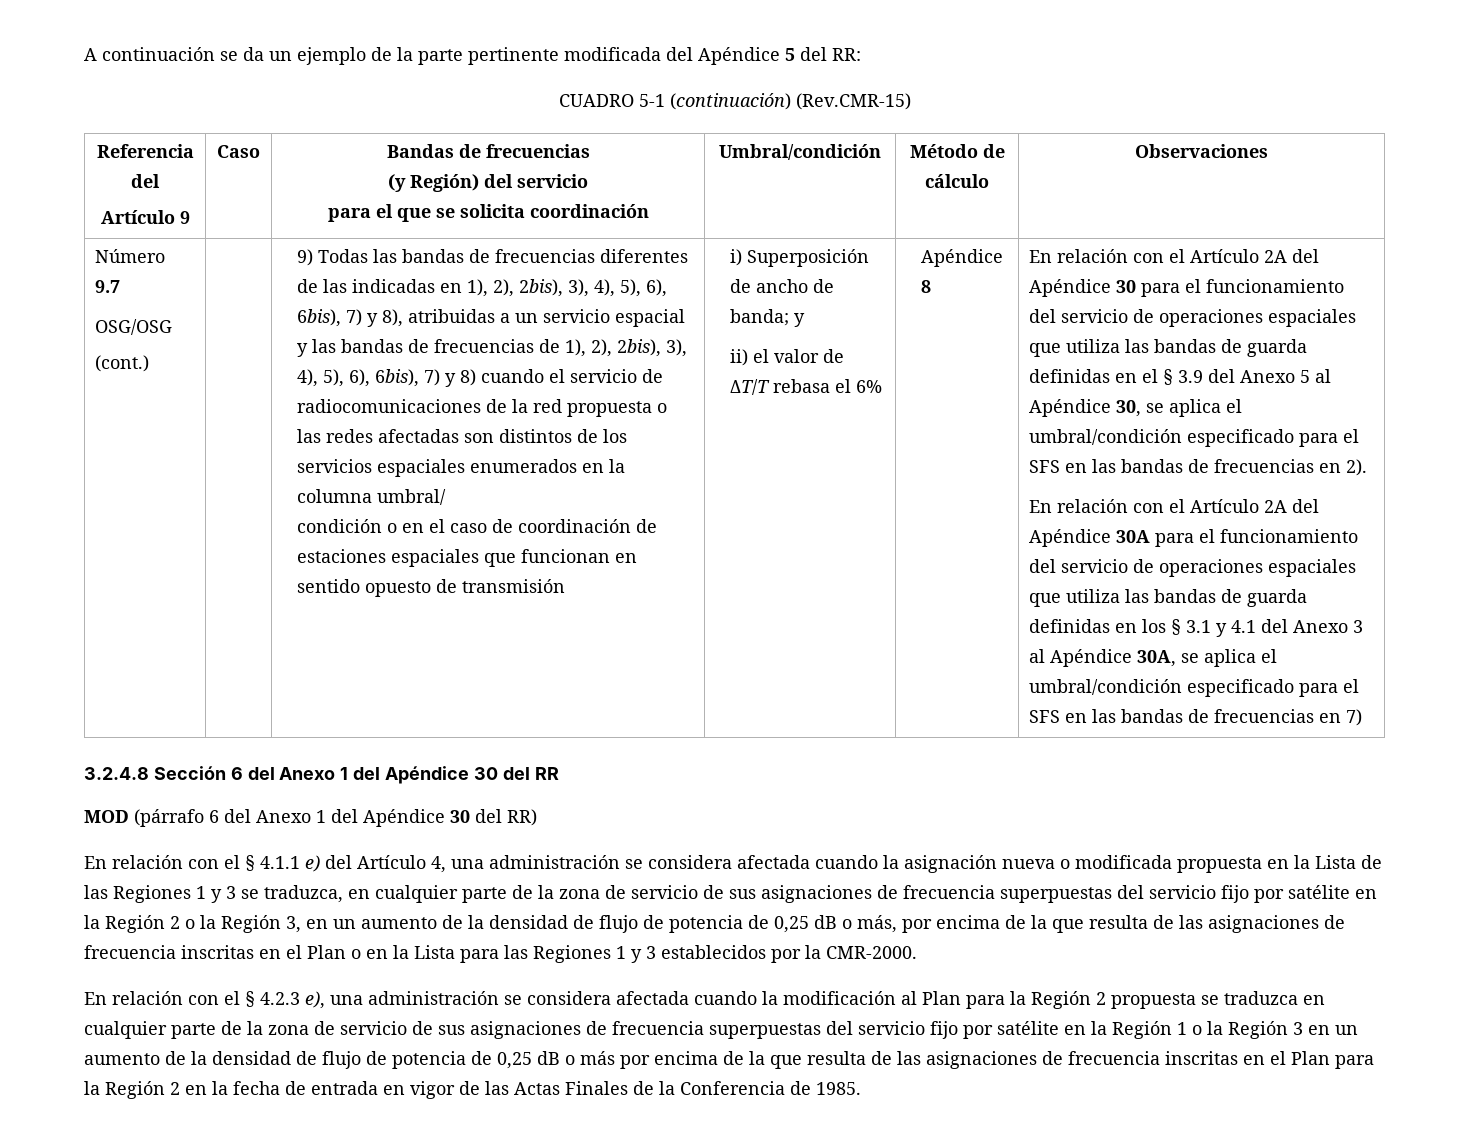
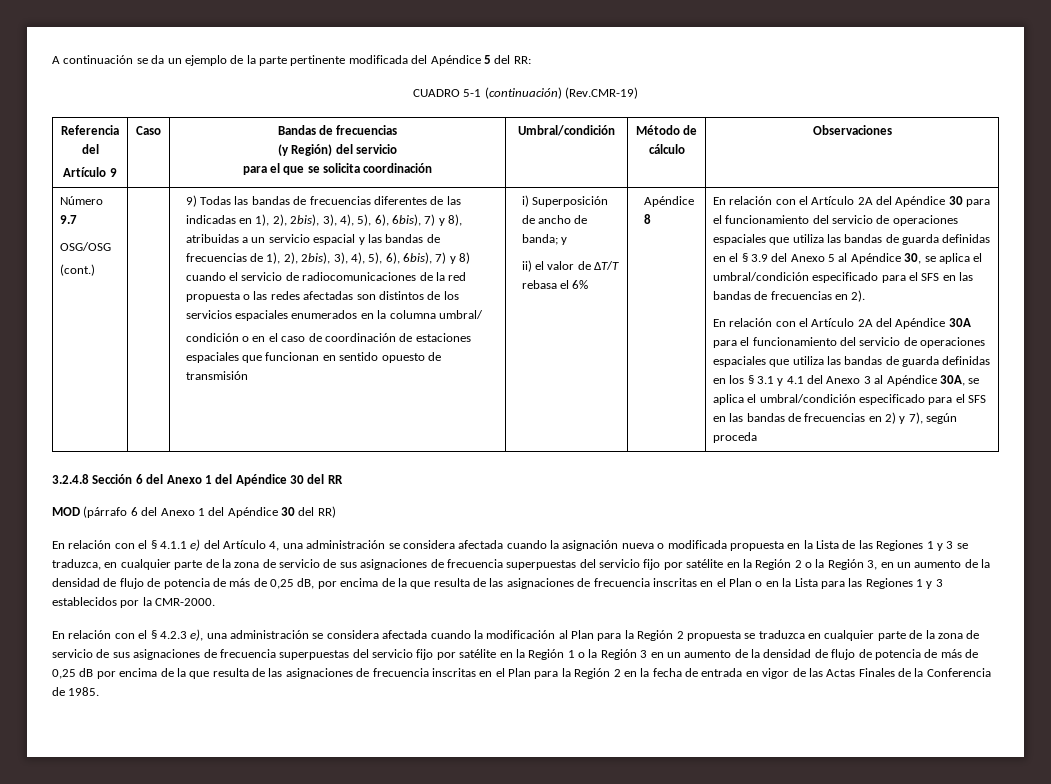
- CUADRO 5-1 (continuación) (Rev.CMR-15)
+ CUADRO 5-1 (continuación) (Rev.CMR-19)
- En relación con el Artículo 2A del Apéndice 30A para el funcionamiento del servicio de operaciones espaciales que utiliza las bandas de guarda definidas en los § 3.1 y 4.1 del Anexo 3 al Apéndice 30A, se aplica el umbral/condición especificado para el SFS en las bandas de frecuencias en 7)
+ En relación con el Artículo 2A del Apéndice 30A para el funcionamiento del servicio de operaciones espaciales que utiliza las bandas de guarda definidas en los § 3.1 y 4.1 del Anexo 3 al Apéndice 30A, se aplica el umbral/condición especificado para el SFS en las bandas de frecuencias en 2) y 7), según proceda
- En relación con el § 4.1.1 e) del Artículo 4, una administración se considera afectada cuando la asignación nueva o modificada propuesta en la Lista de las Regiones 1 y 3 se traduzca, en cualquier parte de la zona de servicio de sus asignaciones de frecuencia superpuestas del servicio fijo por satélite en la Región 2 o la Región 3, en un aumento de la densidad de flujo de potencia de 0,25 dB o más, por encima de la que resulta de las asignaciones de frecuencia inscritas en el Plan o en la Lista para las Regiones 1 y 3 establecidos por la CMR-2000.
+ En relación con el § 4.1.1 e) del Artículo 4, una administración se considera afectada cuando la asignación nueva o modificada propuesta en la Lista de las Regiones 1 y 3 se traduzca, en cualquier parte de la zona de servicio de sus asignaciones de frecuencia superpuestas del servicio fijo por satélite en la Región 2 o la Región 3, en un aumento de la densidad de flujo de potencia de más de 0,25 dB, por encima de la que resulta de las asignaciones de frecuencia inscritas en el Plan o en la Lista para las Regiones 1 y 3 establecidos por la CMR-2000.
- En relación con el § 4.2.3 e), una administración se considera afectada cuando la modificación al Plan para la Región 2 propuesta se traduzca en cualquier parte de la zona de servicio de sus asignaciones de frecuencia superpuestas del servicio fijo por satélite en la Región 1 o la Región 3 en un aumento de la densidad de flujo de potencia de 0,25 dB o más por encima de la que resulta de las asignaciones de frecuencia inscritas en el Plan para la Región 2 en la fecha de entrada en vigor de las Actas Finales de la Conferencia de 1985.
+ En relación con el § 4.2.3 e), una administración se considera afectada cuando la modificación al Plan para la Región 2 propuesta se traduzca en cualquier parte de la zona de servicio de sus asignaciones de frecuencia superpuestas del servicio fijo por satélite en la Región 1 o la Región 3 en un aumento de la densidad de flujo de potencia de más de 0,25 dB por encima de la que resulta de las asignaciones de frecuencia inscritas en el Plan para la Región 2 en la fecha de entrada en vigor de las Actas Finales de la Conferencia de 1985.

